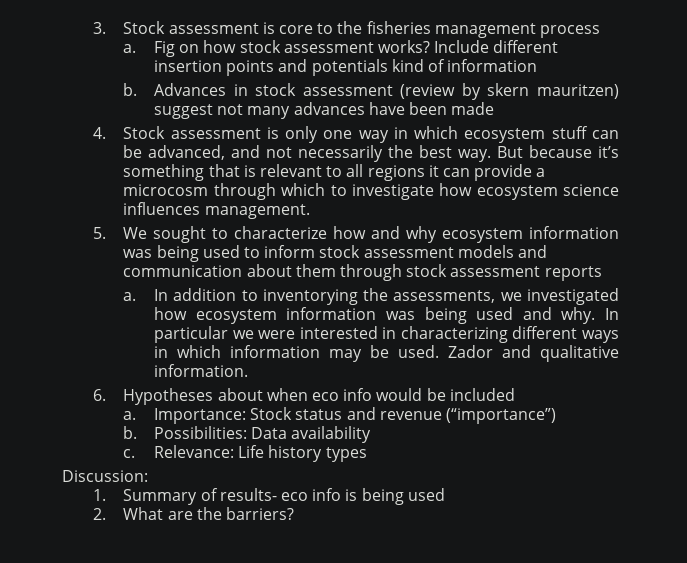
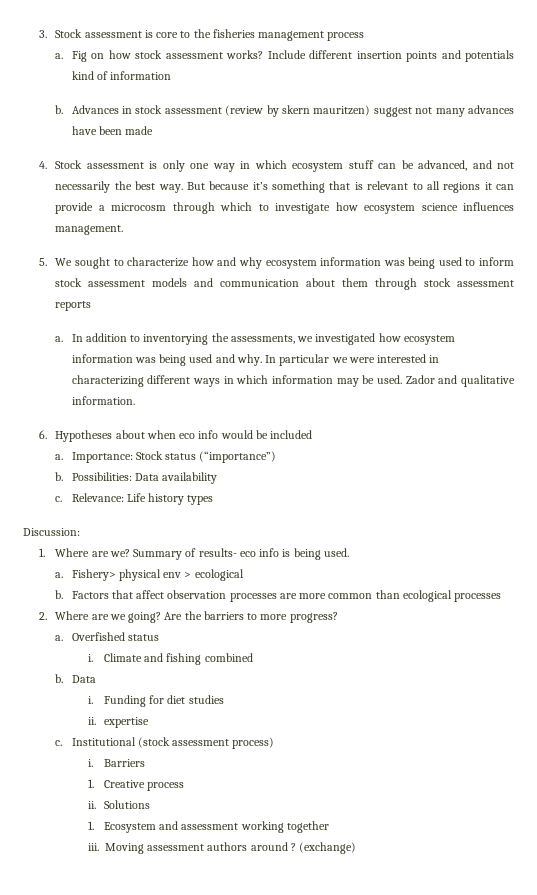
- Importance: Stock status and revenue (“importance”)
+ Importance: Stock status (“importance”)
- 1. Summary of results- eco info is being used
- 2. What are the barriers?
+ 1. Where are we? Summary of results- eco info is being used.
+ a. Fishery> physical env > ecological
+ b. Factors that affect observation processes are more common than ecological processes
+ 2. Where are we going? Are the barriers to more progress?
+ a. Overfished status
+ i. Climate and fishing combined
+ b. Data
+ i. Funding for diet studies
+ ii. expertise
+ c. Institutional (stock assessment process)
+ i. Barriers
+ 1. Creative process
+ ii. Solutions
+ 1. Ecosystem and assessment working together
+ iii. Moving assessment authors around ? (exchange)

